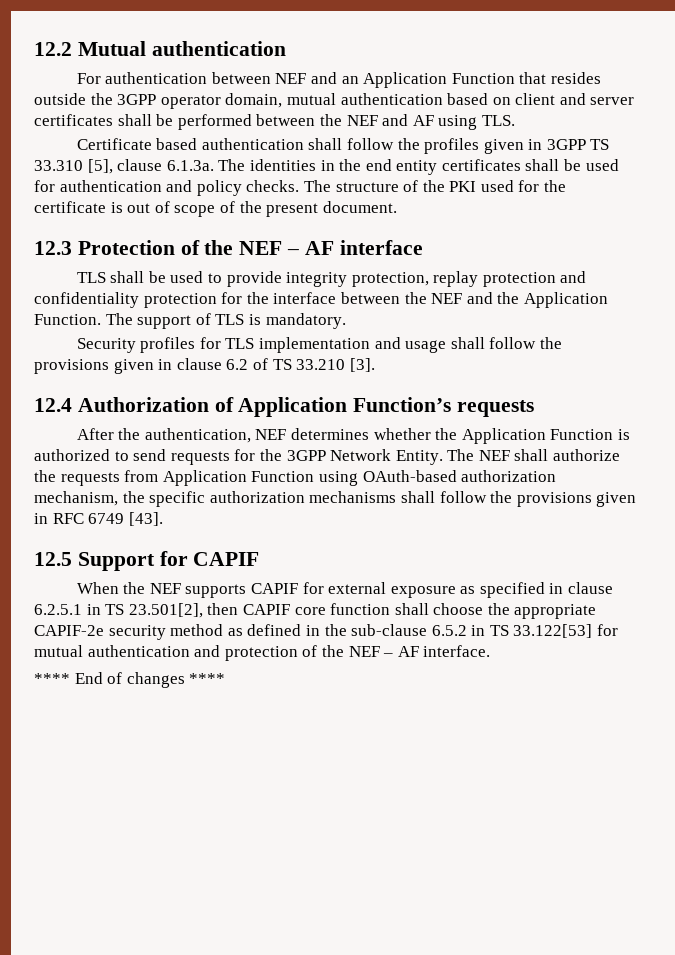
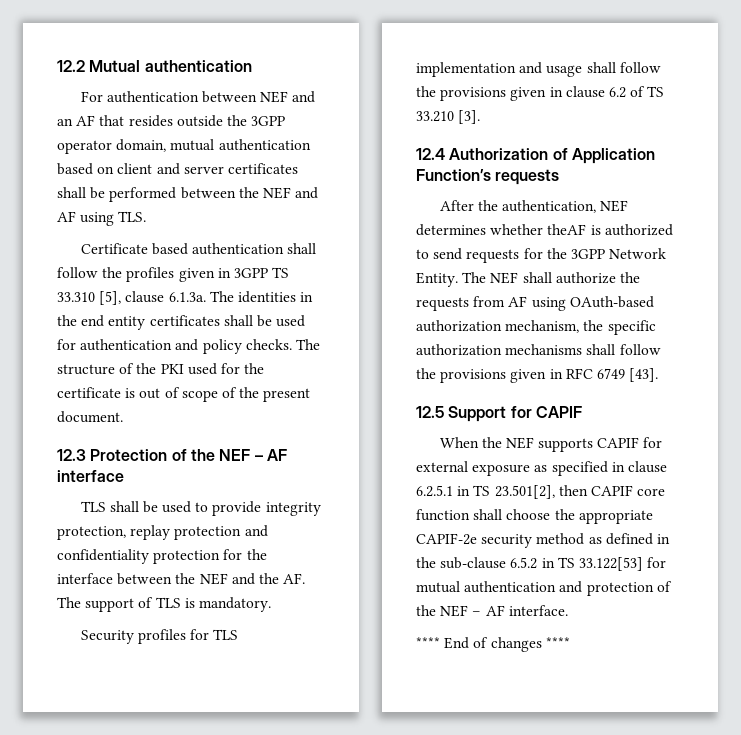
- For authentication between NEF and an Application Function that resides outside the 3GPP operator domain, mutual authentication based on client and server certificates shall be performed between the NEF and AF using TLS.
+ For authentication between NEF and an AF that resides outside the 3GPP operator domain, mutual authentication based on client and server certificates shall be performed between the NEF and AF using TLS.
- TLS shall be used to provide integrity protection, replay protection and confidentiality protection for the interface between the NEF and the Application Function. The support of TLS is mandatory.
+ TLS shall be used to provide integrity protection, replay protection and confidentiality protection for the interface between the NEF and the AF. The support of TLS is mandatory.
- After the authentication, NEF determines whether the Application Function is authorized to send requests for the 3GPP Network Entity.
+ After the authentication, NEF determines whether theAF is authorized to send requests for the 3GPP Network Entity.
- The NEF shall authorize the requests from Application Function using OAuth-based authorization mechanism, the specific authorization mechanisms shall follow the provisions given in RFC 6749 [43].
+ The NEF shall authorize the requests from AF using OAuth-based authorization mechanism, the specific authorization mechanisms shall follow the provisions given in RFC 6749 [43].

